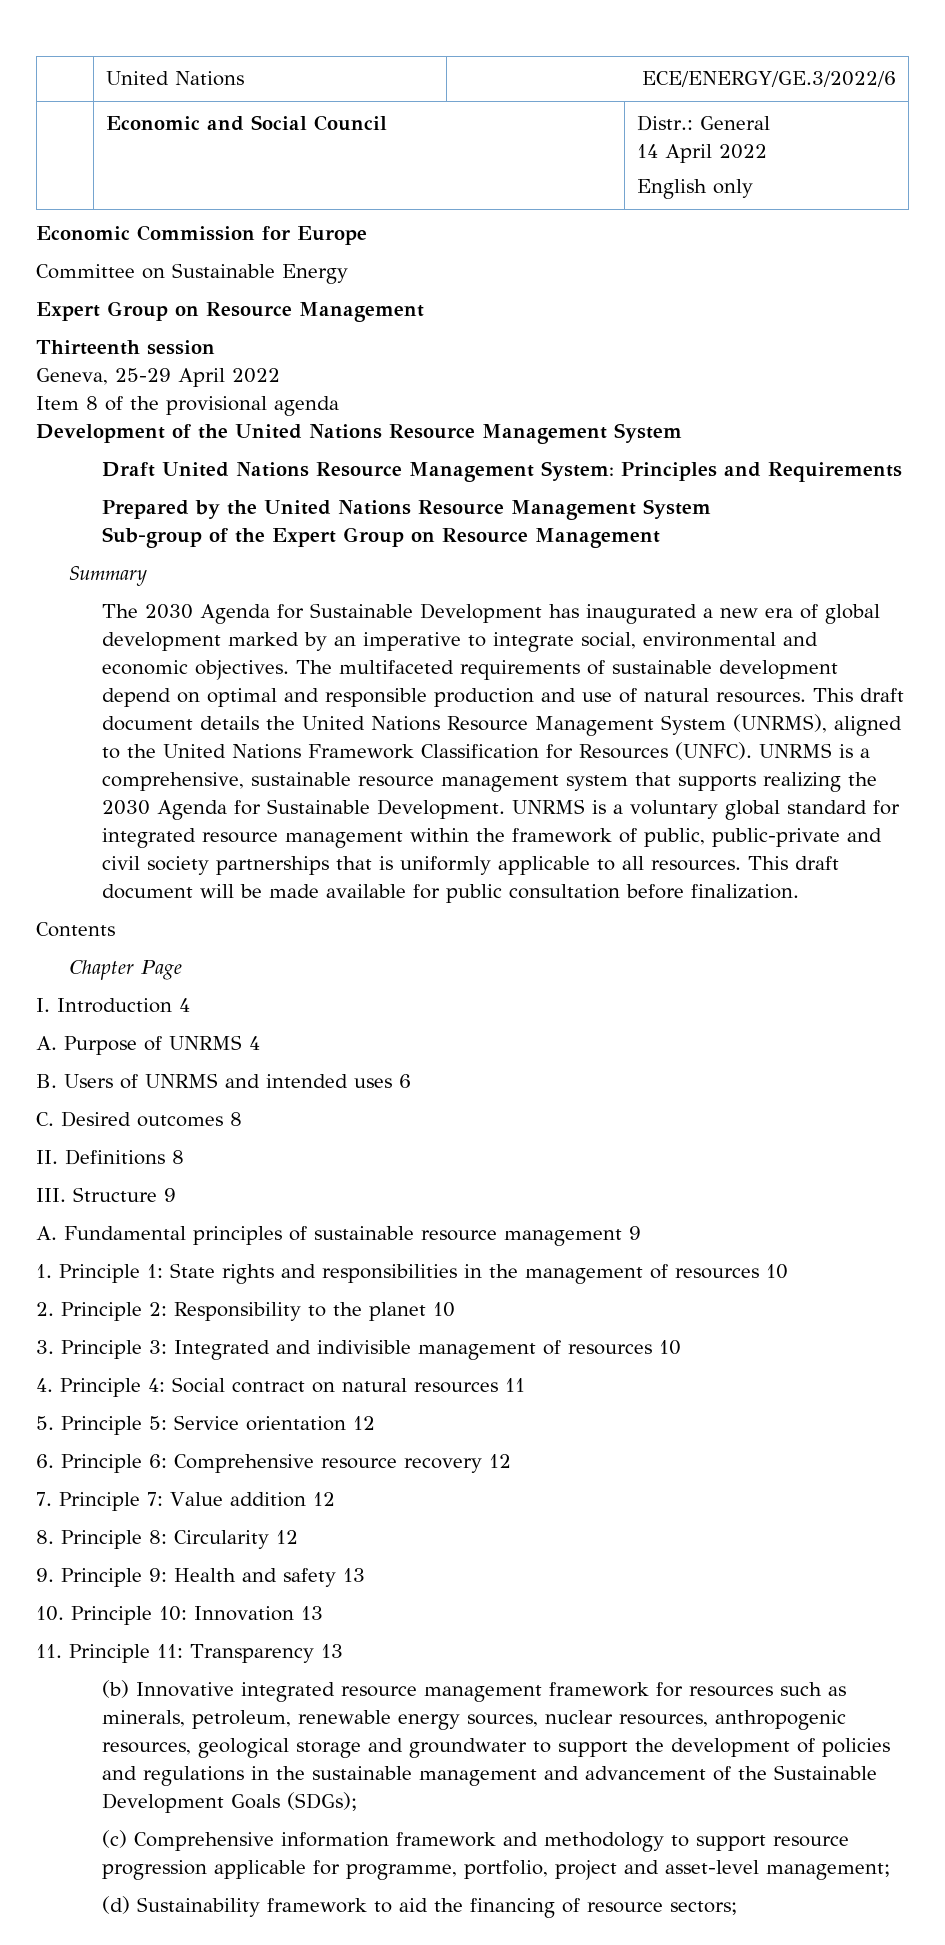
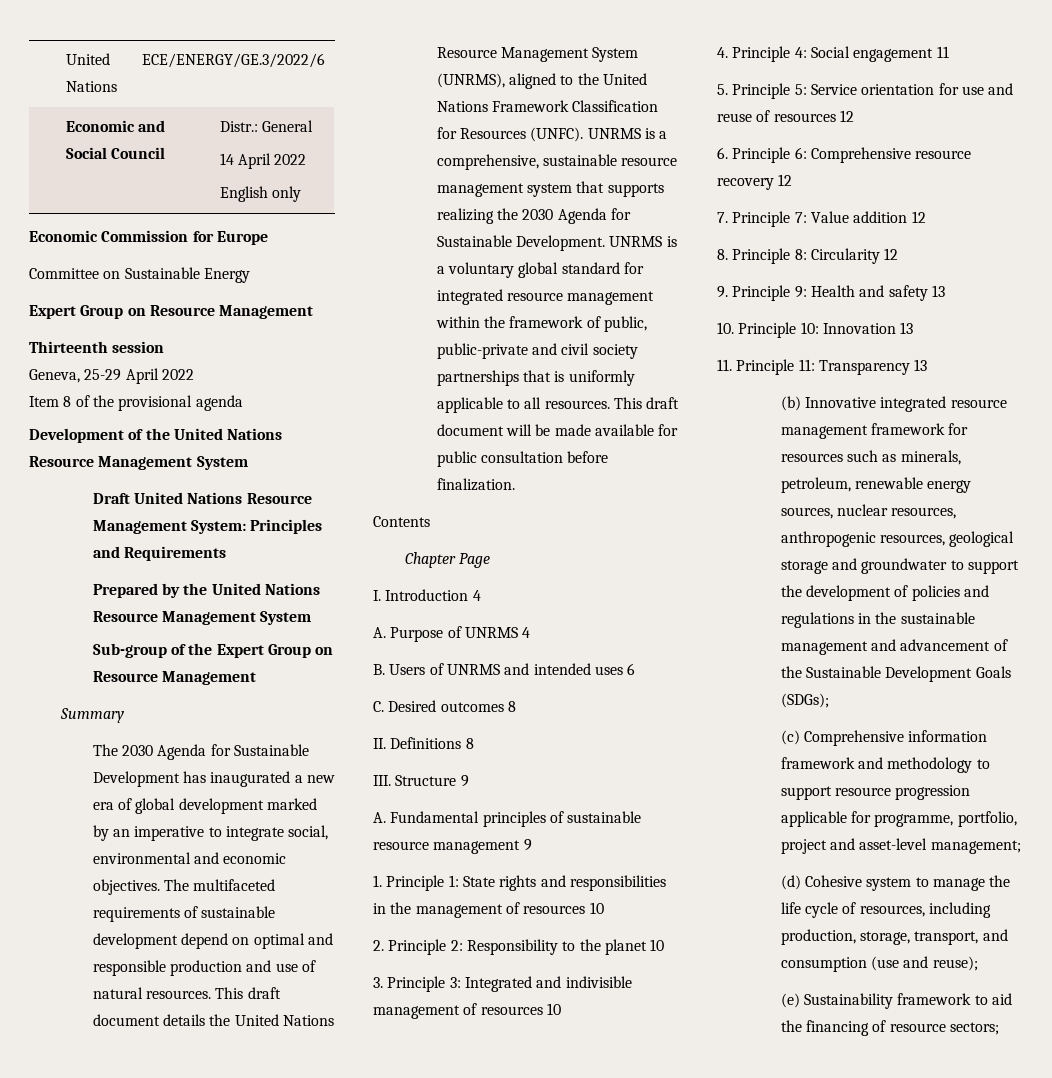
- 4. Principle 4: Social contract on natural resources 11
+ 4. Principle 4: Social engagement 11
- 5. Principle 5: Service orientation 12
+ 5. Principle 5: Service orientation for use and reuse of resources 12
- (d) Sustainability framework to aid the financing of resource sectors;
+ (d) Cohesive system to manage the life cycle of resources, including production, storage, transport, and consumption (use and reuse);
+ (e) Sustainability framework to aid the financing of resource sectors;

